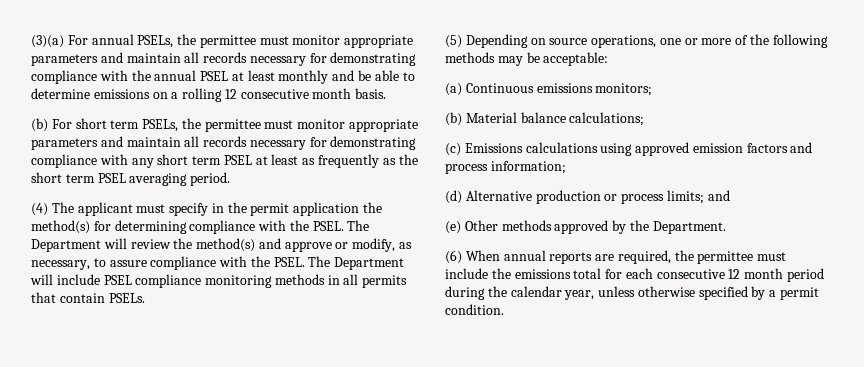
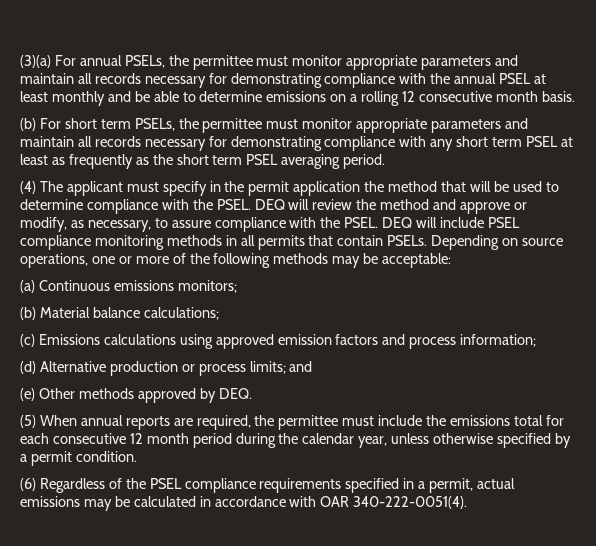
- (4) The applicant must specify in the permit application the method(s) for determining compliance with the PSEL. The Department will review the method(s) and approve or modify, as necessary, to assure compliance with the PSEL.
+ (4) The applicant must specify in the permit application the method that will be used to determine compliance with the PSEL. DEQ will review the method and approve or modify, as necessary, to assure compliance with the PSEL.
- The Department will include PSEL compliance monitoring methods in all permits that contain PSELs.
- (5) Depending on source operations, one or more of the following methods may be acceptable:
+ DEQ will include PSEL compliance monitoring methods in all permits that contain PSELs. Depending on source operations, one or more of the following methods may be acceptable:
- (e) Other methods approved by the Department.
- (6) When annual reports are required, the permittee must include the emissions total for each consecutive 12 month period during the calendar year, unless otherwise specified by a permit condition.
+ (e) Other methods approved by DEQ.
+ (5) When annual reports are required, the permittee must include the emissions total for each consecutive 12 month period during the calendar year, unless otherwise specified by a permit condition.
+ (6) Regardless of the PSEL compliance requirements specified in a permit, actual emissions may be calculated in accordance with OAR 340-222-0051(4).

